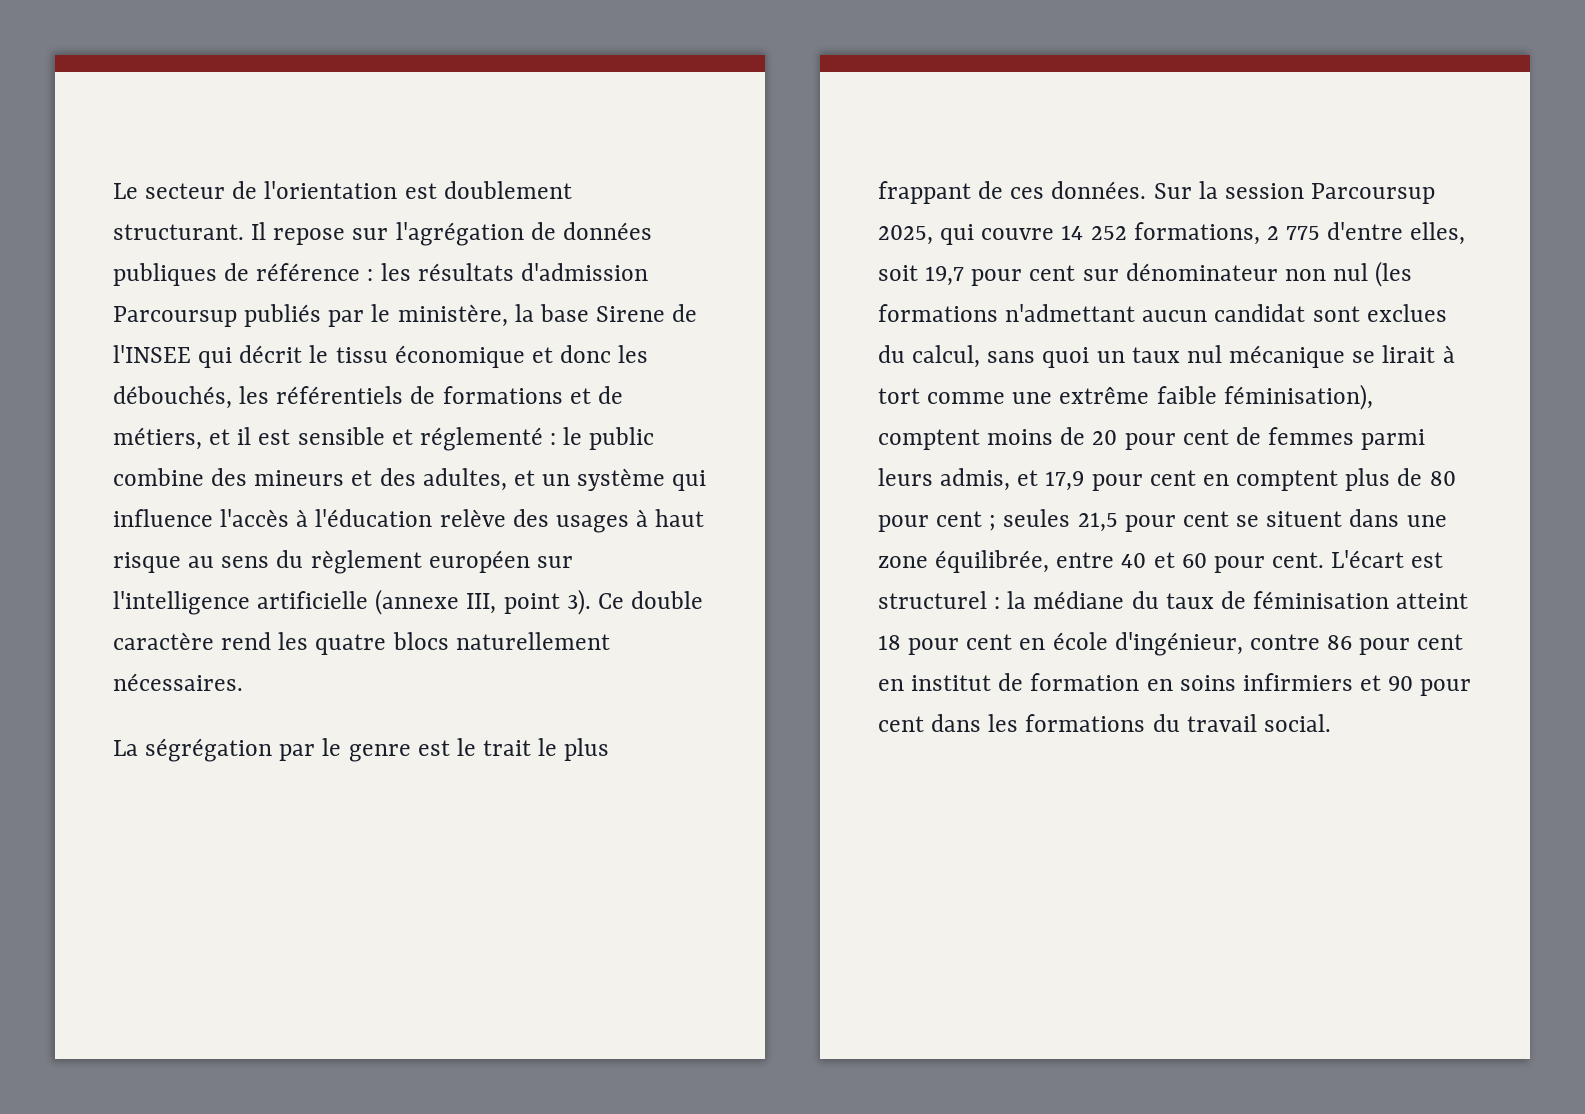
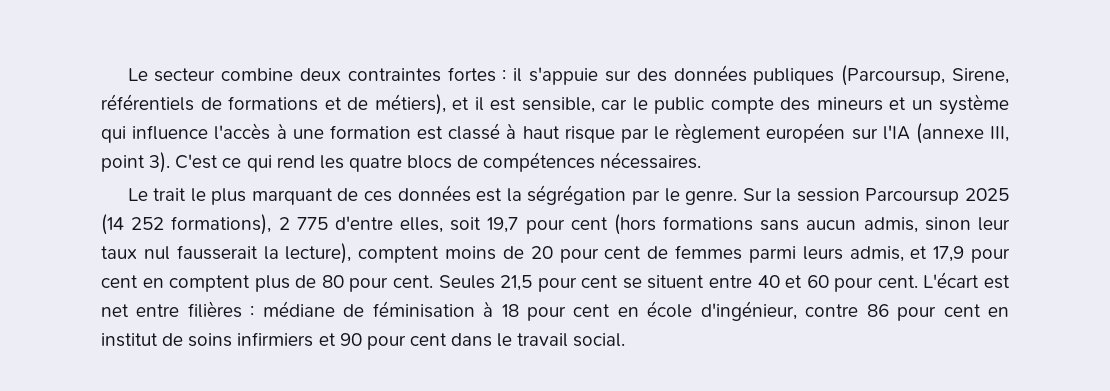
- Le secteur de l'orientation est doublement structurant. Il repose sur l'agrégation de données publiques de référence : les résultats d'admission Parcoursup publiés par le ministère, la base Sirene de l'INSEE qui décrit le tissu économique et donc les débouchés, les référentiels de formations et de métiers, et il est sensible et réglementé : le public combine des mineurs et des adultes, et un système qui influence l'accès à l'éducation relève des usages à haut risque au sens du règlement européen sur l'intelligence artificielle (annexe III, point 3).
+ Le secteur combine deux contraintes fortes : il s'appuie sur des données publiques (Parcoursup, Sirene, référentiels de formations et de métiers), et il est sensible, car le public compte des mineurs et un système qui influence l'accès à une formation est classé à haut risque par le règlement européen sur l'IA (annexe III, point 3).
- Ce double caractère rend les quatre blocs naturellement nécessaires.
+ C'est ce qui rend les quatre blocs de compétences nécessaires.
- La ségrégation par le genre est le trait le plus frappant de ces données. Sur la session Parcoursup 2025, qui couvre 14 252 formations, 2 775 d'entre elles, soit 19,7 pour cent sur dénominateur non nul (les formations n'admettant aucun candidat sont exclues du calcul, sans quoi un taux nul mécanique se lirait à tort comme une extrême faible féminisation), comptent moins de 20 pour cent de femmes parmi leurs admis, et 17,9 pour cent en comptent plus de 80 pour cent ; seules 21,5 pour cent se situent dans une zone équilibrée, entre 40 et 60 pour cent.
+ Le trait le plus marquant de ces données est la ségrégation par le genre. Sur la session Parcoursup 2025 (14 252 formations), 2 775 d'entre elles, soit 19,7 pour cent (hors formations sans aucun admis, sinon leur taux nul fausserait la lecture), comptent moins de 20 pour cent de femmes parmi leurs admis, et 17,9 pour cent en comptent plus de 80 pour cent. Seules 21,5 pour cent se situent entre 40 et 60 pour cent.
- L'écart est structurel : la médiane du taux de féminisation atteint 18 pour cent en école d'ingénieur, contre 86 pour cent en institut de formation en soins infirmiers et 90 pour cent dans les formations du travail social.
+ L'écart est net entre filières : médiane de féminisation à 18 pour cent en école d'ingénieur, contre 86 pour cent en institut de soins infirmiers et 90 pour cent dans le travail social.

